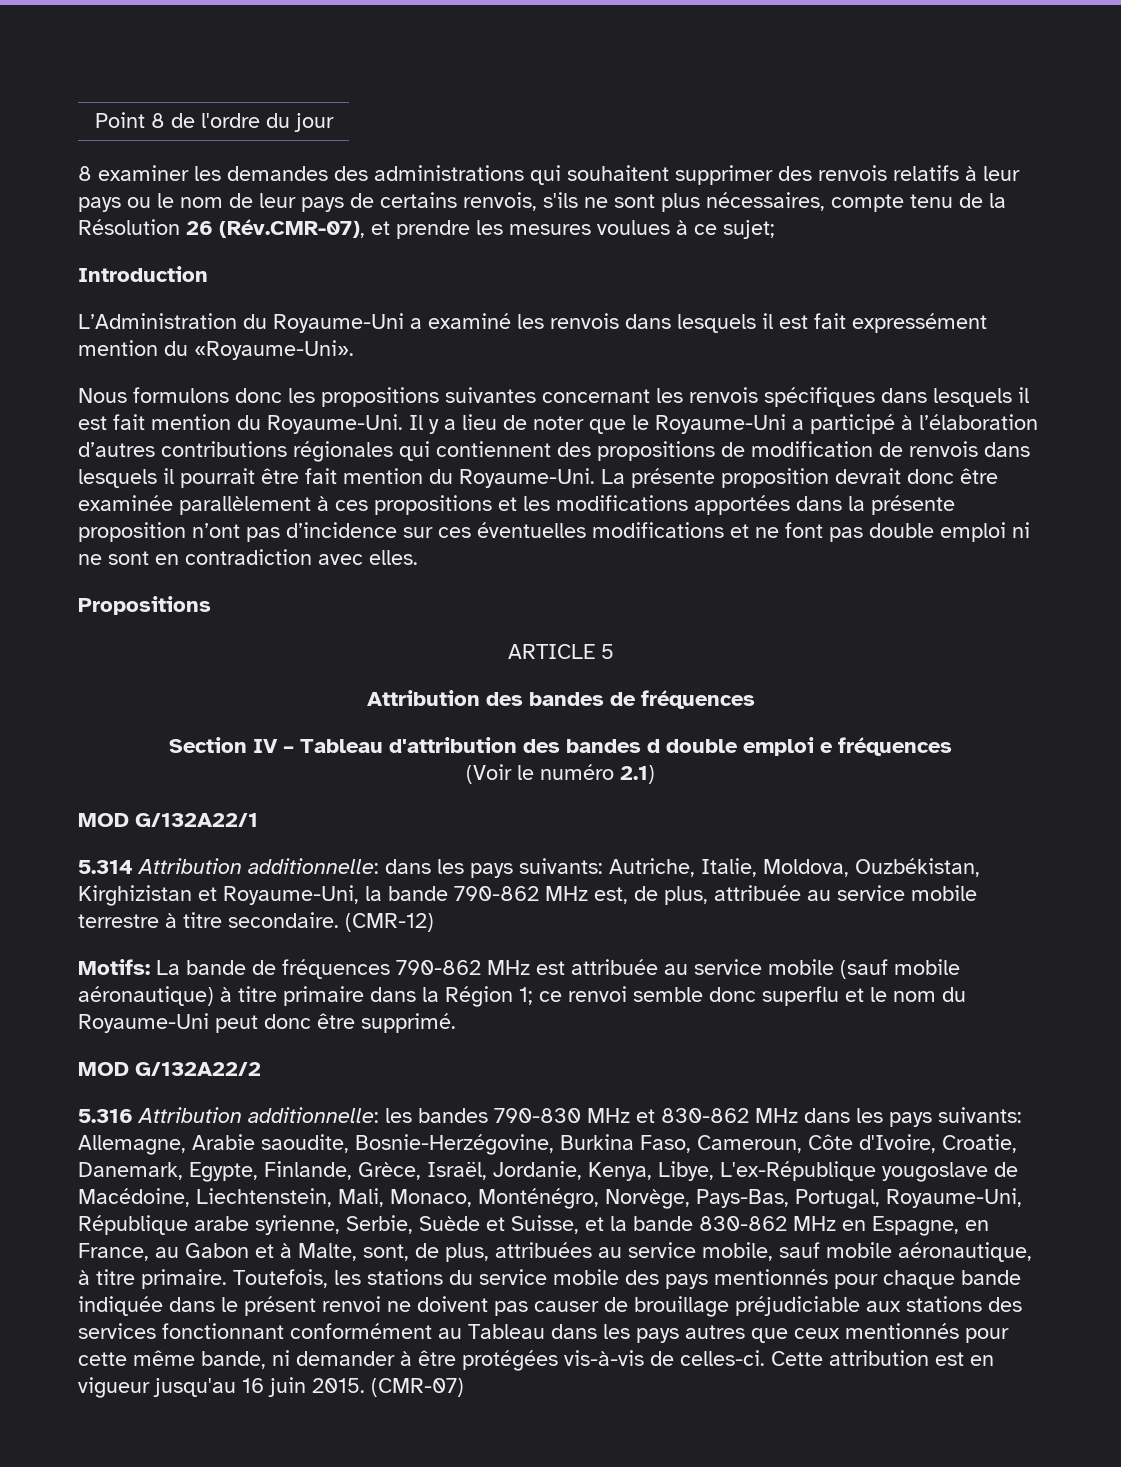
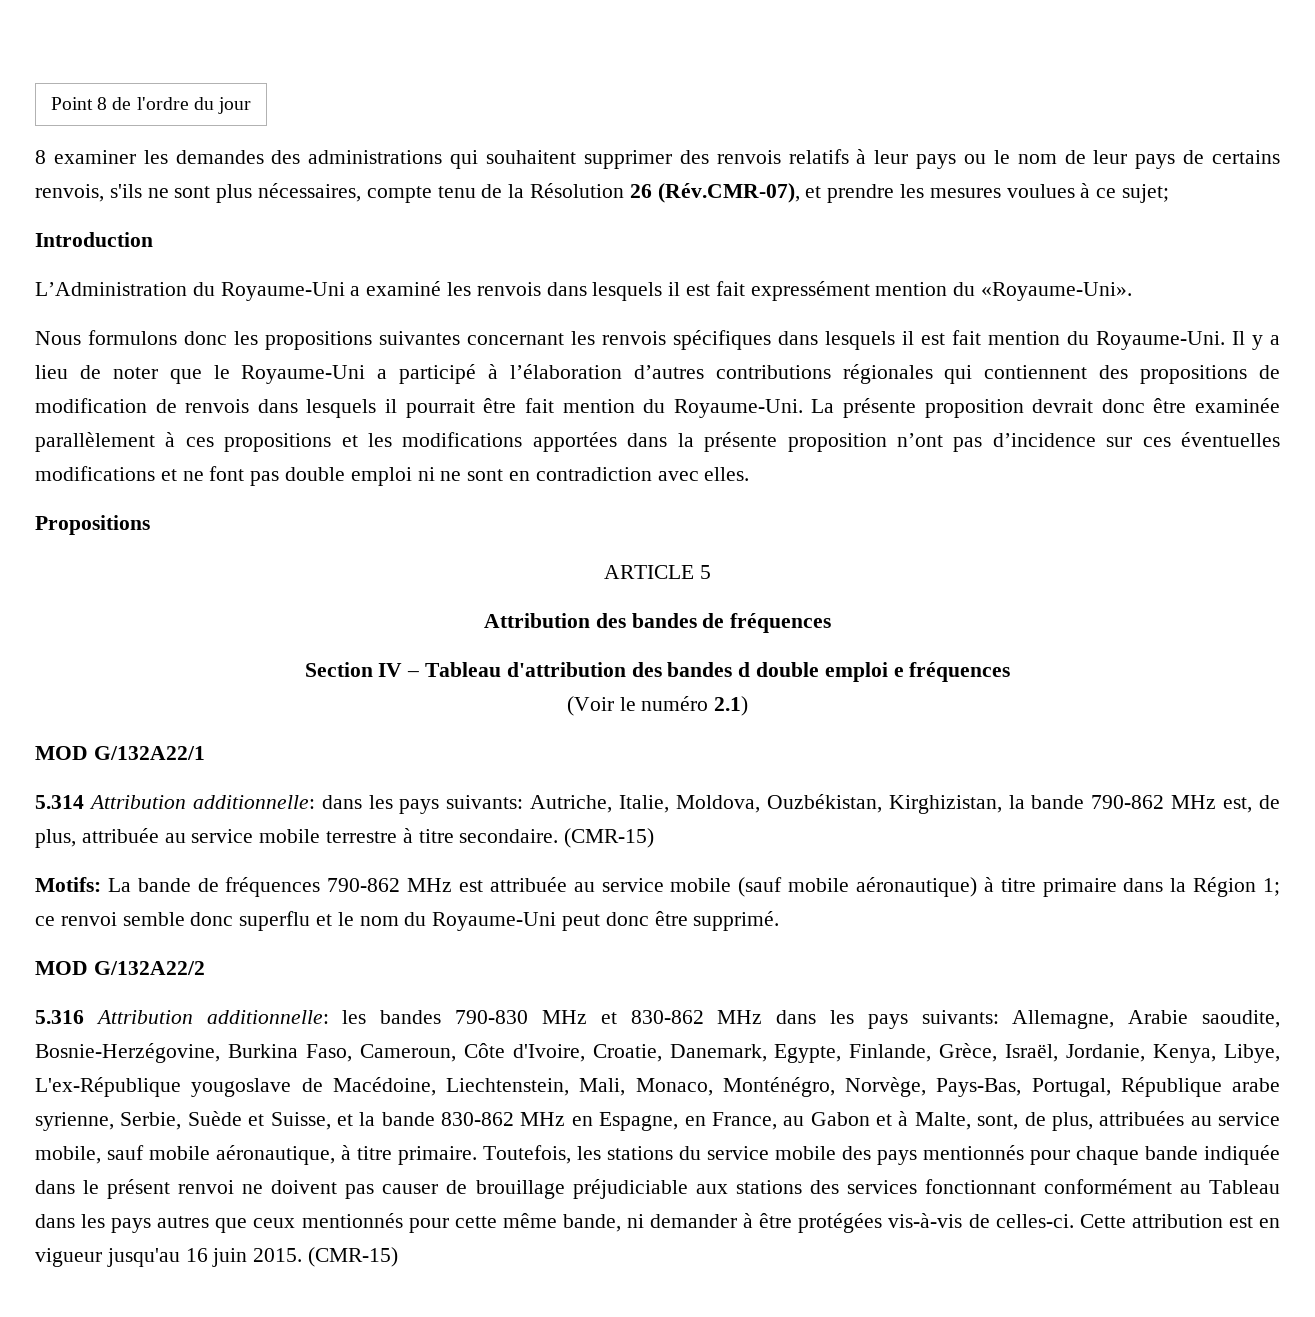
- 5.314 Attribution additionnelle: dans les pays suivants: Autriche, Italie, Moldova, Ouzbékistan, Kirghizistan et Royaume-Uni, la bande 790-862 MHz est, de plus, attribuée au service mobile terrestre à titre secondaire. (CMR-12)
+ 5.314 Attribution additionnelle: dans les pays suivants: Autriche, Italie, Moldova, Ouzbékistan, Kirghizistan, la bande 790-862 MHz est, de plus, attribuée au service mobile terrestre à titre secondaire. (CMR-15)
- Allemagne, Arabie saoudite, Bosnie-Herzégovine, Burkina Faso, Cameroun, Côte d'Ivoire, Croatie, Danemark, Egypte, Finlande, Grèce, Israël, Jordanie, Kenya, Libye, L'ex-République yougoslave de Macédoine, Liechtenstein, Mali, Monaco, Monténégro, Norvège, Pays-Bas, Portugal, Royaume-Uni, République arabe syrienne, Serbie, Suède et Suisse, et la bande 830-862 MHz en Espagne, en France, au Gabon et à Malte, sont, de plus, attribuées au service mobile, sauf mobile aéronautique, à titre primaire.
+ Allemagne, Arabie saoudite, Bosnie-Herzégovine, Burkina Faso, Cameroun, Côte d'Ivoire, Croatie, Danemark, Egypte, Finlande, Grèce, Israël, Jordanie, Kenya, Libye, L'ex-République yougoslave de Macédoine, Liechtenstein, Mali, Monaco, Monténégro, Norvège, Pays-Bas, Portugal, République arabe syrienne, Serbie, Suède et Suisse, et la bande 830-862 MHz en Espagne, en France, au Gabon et à Malte, sont, de plus, attribuées au service mobile, sauf mobile aéronautique, à titre primaire.
- Cette attribution est en vigueur jusqu'au 16 juin 2015. (CMR-07)
+ Cette attribution est en vigueur jusqu'au 16 juin 2015. (CMR-15)

